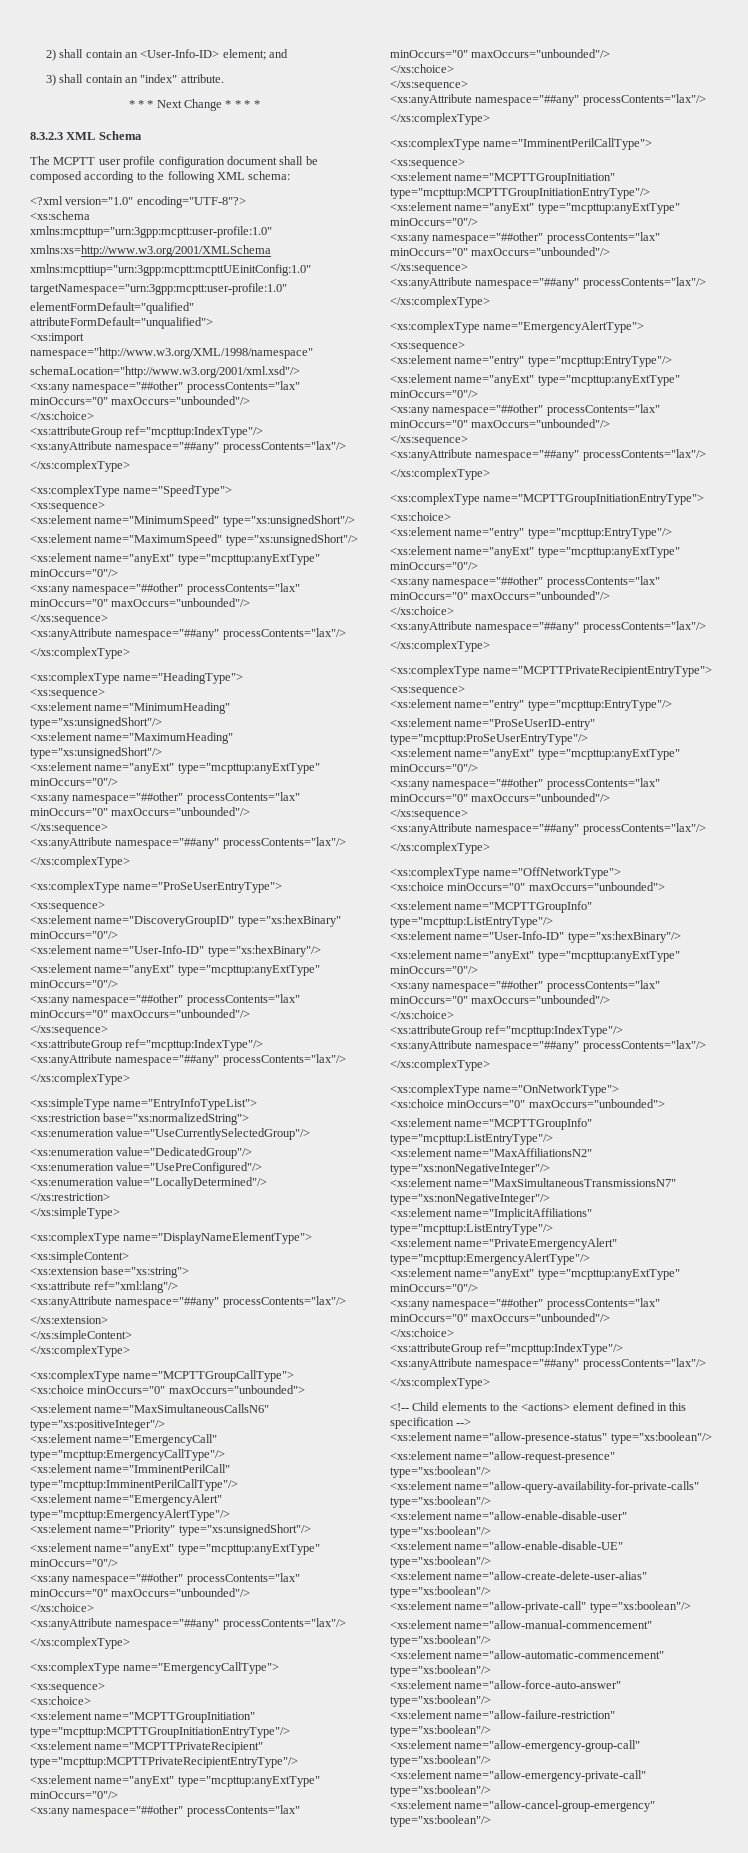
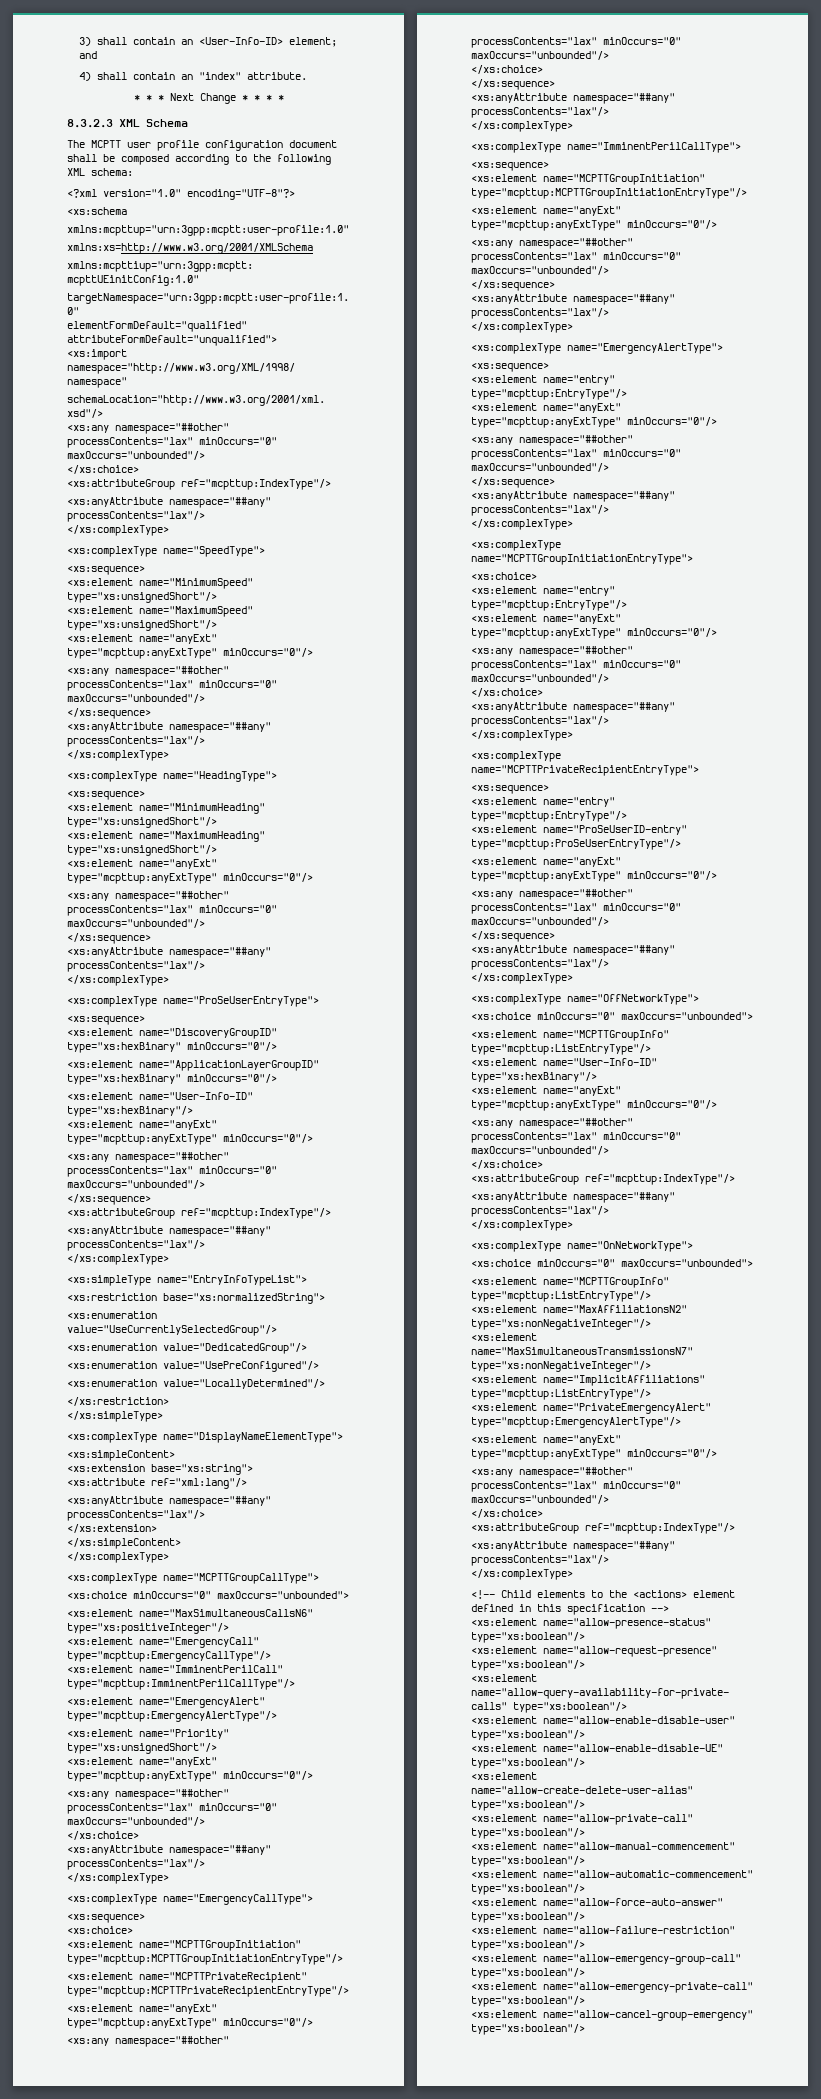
- 2) shall contain an <User-Info-ID> element; and
+ 3) shall contain an <User-Info-ID> element; and
- 3) shall contain an "index" attribute.
+ 4) shall contain an "index" attribute.
+ <xs:element name="ApplicationLayerGroupID" type="xs:hexBinary" minOccurs="0"/>

